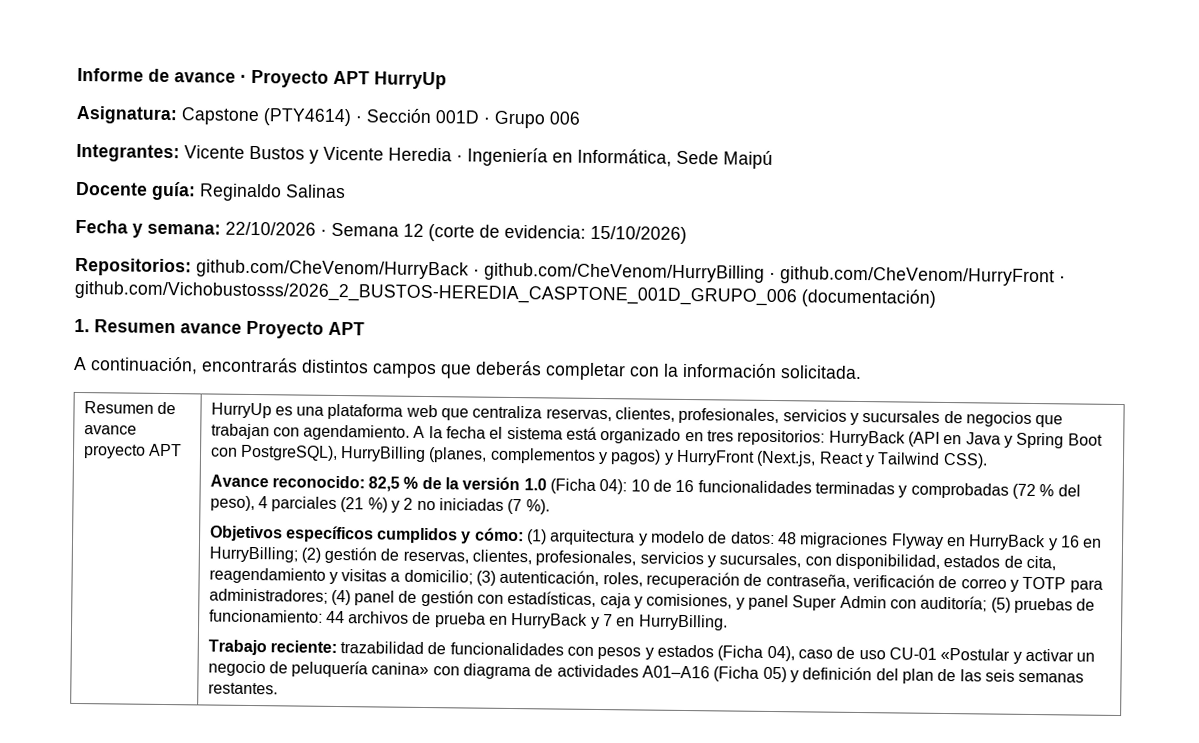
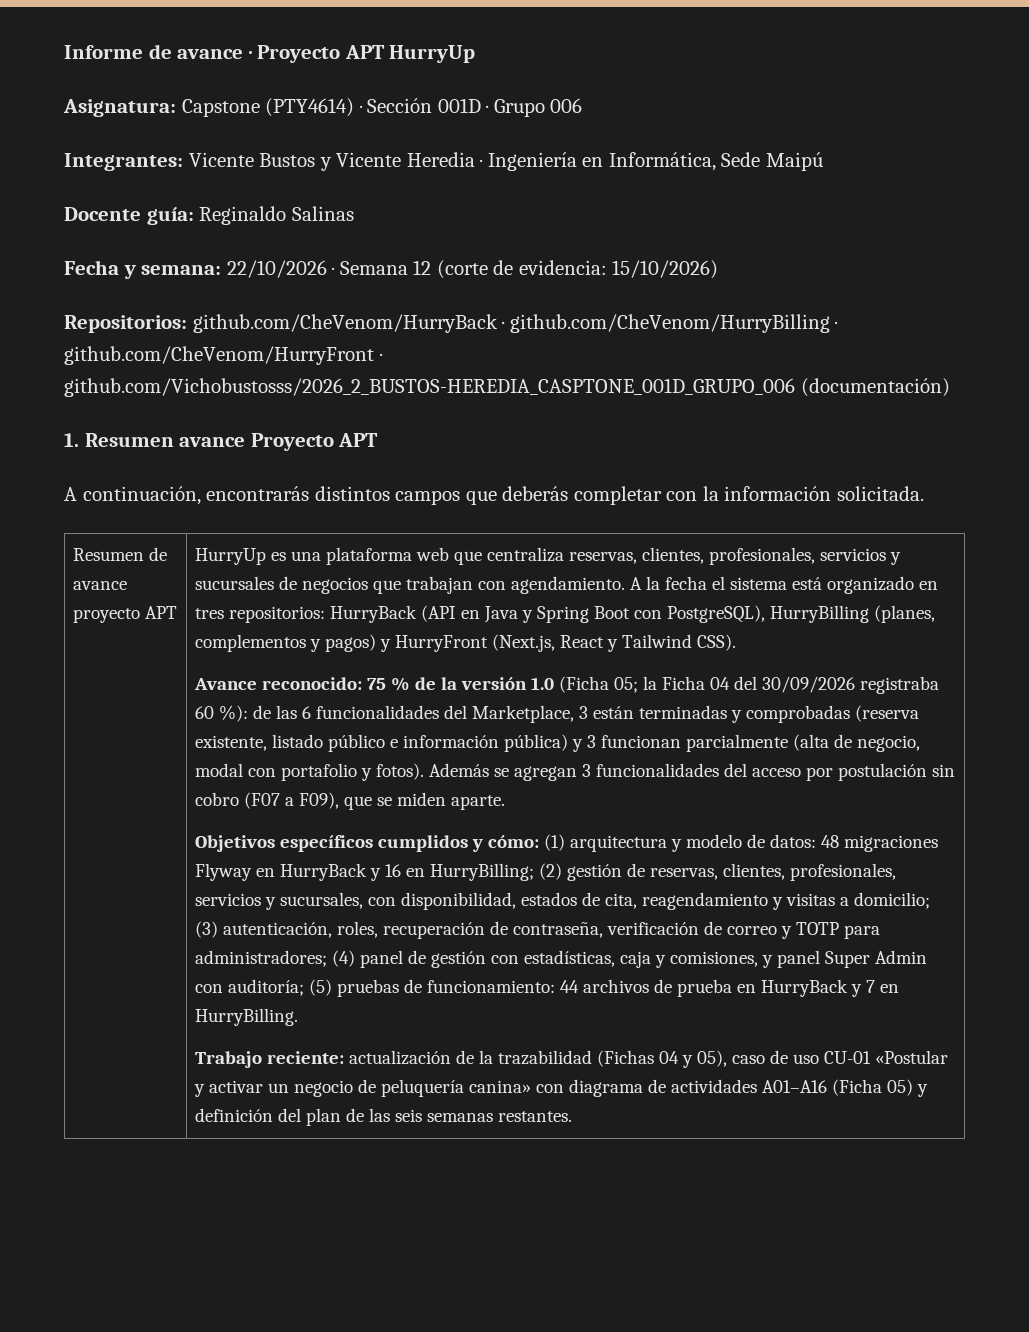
- Avance reconocido: 82,5 % de la versión 1.0 (Ficha 04): 10 de 16 funcionalidades terminadas y comprobadas (72 % del peso), 4 parciales (21 %) y 2 no iniciadas (7 %).
+ Avance reconocido: 75 % de la versión 1.0 (Ficha 05; la Ficha 04 del 30/09/2026 registraba 60 %): de las 6 funcionalidades del Marketplace, 3 están terminadas y comprobadas (reserva existente, listado público e información pública) y 3 funcionan parcialmente (alta de negocio, modal con portafolio y fotos). Además se agregan 3 funcionalidades del acceso por postulación sin cobro (F07 a F09), que se miden aparte.
- Trabajo reciente: trazabilidad de funcionalidades con pesos y estados (Ficha 04), caso de uso CU-01 «Postular y activar un negocio de peluquería canina» con diagrama de actividades A01–A16 (Ficha 05) y definición del plan de las seis semanas restantes.
+ Trabajo reciente: actualización de la trazabilidad (Fichas 04 y 05), caso de uso CU-01 «Postular y activar un negocio de peluquería canina» con diagrama de actividades A01–A16 (Ficha 05) y definición del plan de las seis semanas restantes.

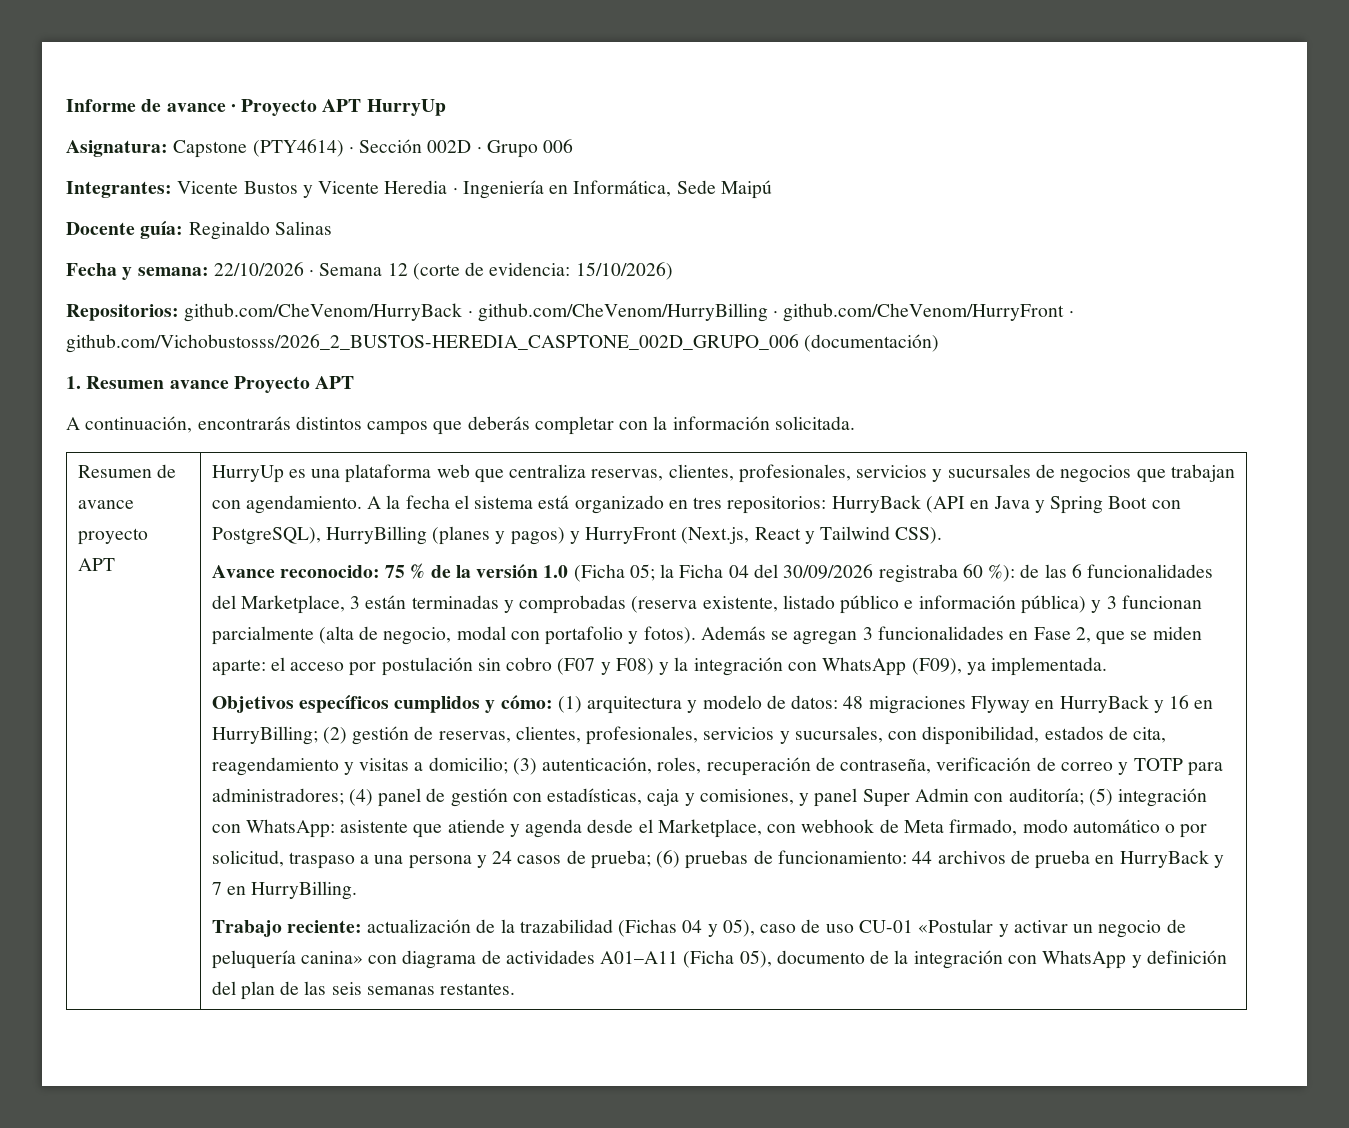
- Asignatura: Capstone (PTY4614) · Sección 001D · Grupo 006
+ Asignatura: Capstone (PTY4614) · Sección 002D · Grupo 006
- Repositorios: github.com/CheVenom/HurryBack · github.com/CheVenom/HurryBilling · github.com/CheVenom/HurryFront · github.com/Vichobustosss/2026_2_BUSTOS-HEREDIA_CASPTONE_001D_GRUPO_006 (documentación)
+ Repositorios: github.com/CheVenom/HurryBack · github.com/CheVenom/HurryBilling · github.com/CheVenom/HurryFront · github.com/Vichobustosss/2026_2_BUSTOS-HEREDIA_CASPTONE_002D_GRUPO_006 (documentación)
- A la fecha el sistema está organizado en tres repositorios: HurryBack (API en Java y Spring Boot con PostgreSQL), HurryBilling (planes, complementos y pagos) y HurryFront (Next.js, React y Tailwind CSS).
+ A la fecha el sistema está organizado en tres repositorios: HurryBack (API en Java y Spring Boot con PostgreSQL), HurryBilling (planes y pagos) y HurryFront (Next.js, React y Tailwind CSS).
- Además se agregan 3 funcionalidades del acceso por postulación sin cobro (F07 a F09), que se miden aparte.
+ Además se agregan 3 funcionalidades en Fase 2, que se miden aparte: el acceso por postulación sin cobro (F07 y F08) y la integración con WhatsApp (F09), ya implementada.
- (5) pruebas de funcionamiento:
+ (5) integración con WhatsApp: asistente que atiende y agenda desde el Marketplace, con webhook de Meta firmado, modo automático o por solicitud, traspaso a una persona y 24 casos de prueba; (6) pruebas de funcionamiento:
- Trabajo reciente: actualización de la trazabilidad (Fichas 04 y 05), caso de uso CU-01 «Postular y activar un negocio de peluquería canina» con diagrama de actividades A01–A16 (Ficha 05) y definición del plan de las seis semanas restantes.
+ Trabajo reciente: actualización de la trazabilidad (Fichas 04 y 05), caso de uso CU-01 «Postular y activar un negocio de peluquería canina» con diagrama de actividades A01–A11 (Ficha 05), documento de la integración con WhatsApp y definición del plan de las seis semanas restantes.

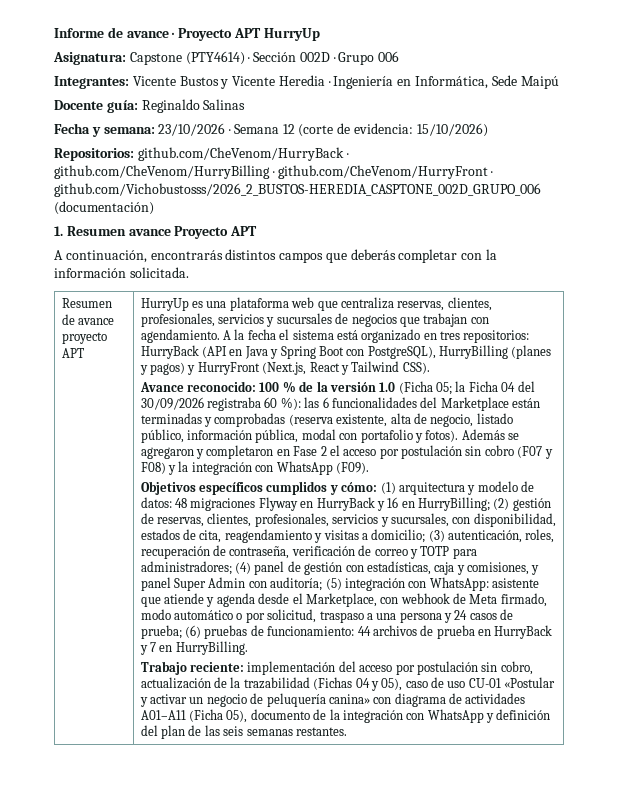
- Fecha y semana: 22/10/2026 · Semana 12 (corte de evidencia: 15/10/2026)
+ Fecha y semana: 23/10/2026 · Semana 12 (corte de evidencia: 15/10/2026)
- Avance reconocido: 75 % de la versión 1.0 (Ficha 05; la Ficha 04 del 30/09/2026 registraba 60 %): de las 6 funcionalidades del Marketplace, 3 están terminadas y comprobadas (reserva existente, listado público e información pública) y 3 funcionan parcialmente (alta de negocio, modal con portafolio y fotos).
+ Avance reconocido: 100 % de la versión 1.0 (Ficha 05; la Ficha 04 del 30/09/2026 registraba 60 %): las 6 funcionalidades del Marketplace están terminadas y comprobadas (reserva existente, alta de negocio, listado público, información pública, modal con portafolio y fotos).
- Además se agregan 3 funcionalidades en Fase 2, que se miden aparte: el acceso por postulación sin cobro (F07 y F08) y la integración con WhatsApp (F09), ya implementada.
+ Además se agregaron y completaron en Fase 2 el acceso por postulación sin cobro (F07 y F08) y la integración con WhatsApp (F09).
- Trabajo reciente: actualización de la trazabilidad (Fichas 04 y 05), caso de uso CU-01 «Postular y activar un negocio de peluquería canina» con diagrama de actividades A01–A11 (Ficha 05), documento de la integración con WhatsApp y definición del plan de las seis semanas restantes.
+ Trabajo reciente: implementación del acceso por postulación sin cobro, actualización de la trazabilidad (Fichas 04 y 05), caso de uso CU-01 «Postular y activar un negocio de peluquería canina» con diagrama de actividades A01–A11 (Ficha 05), documento de la integración con WhatsApp y definición del plan de las seis semanas restantes.

